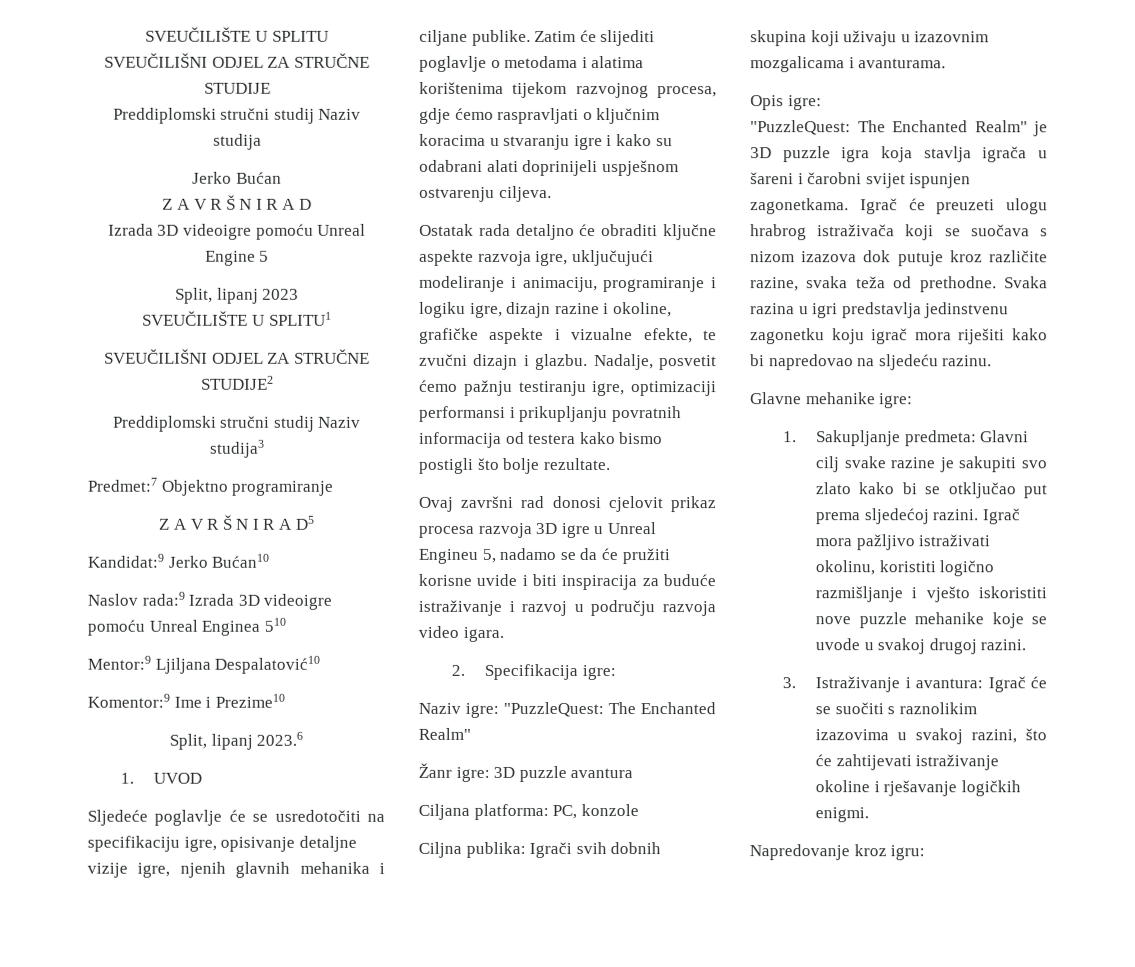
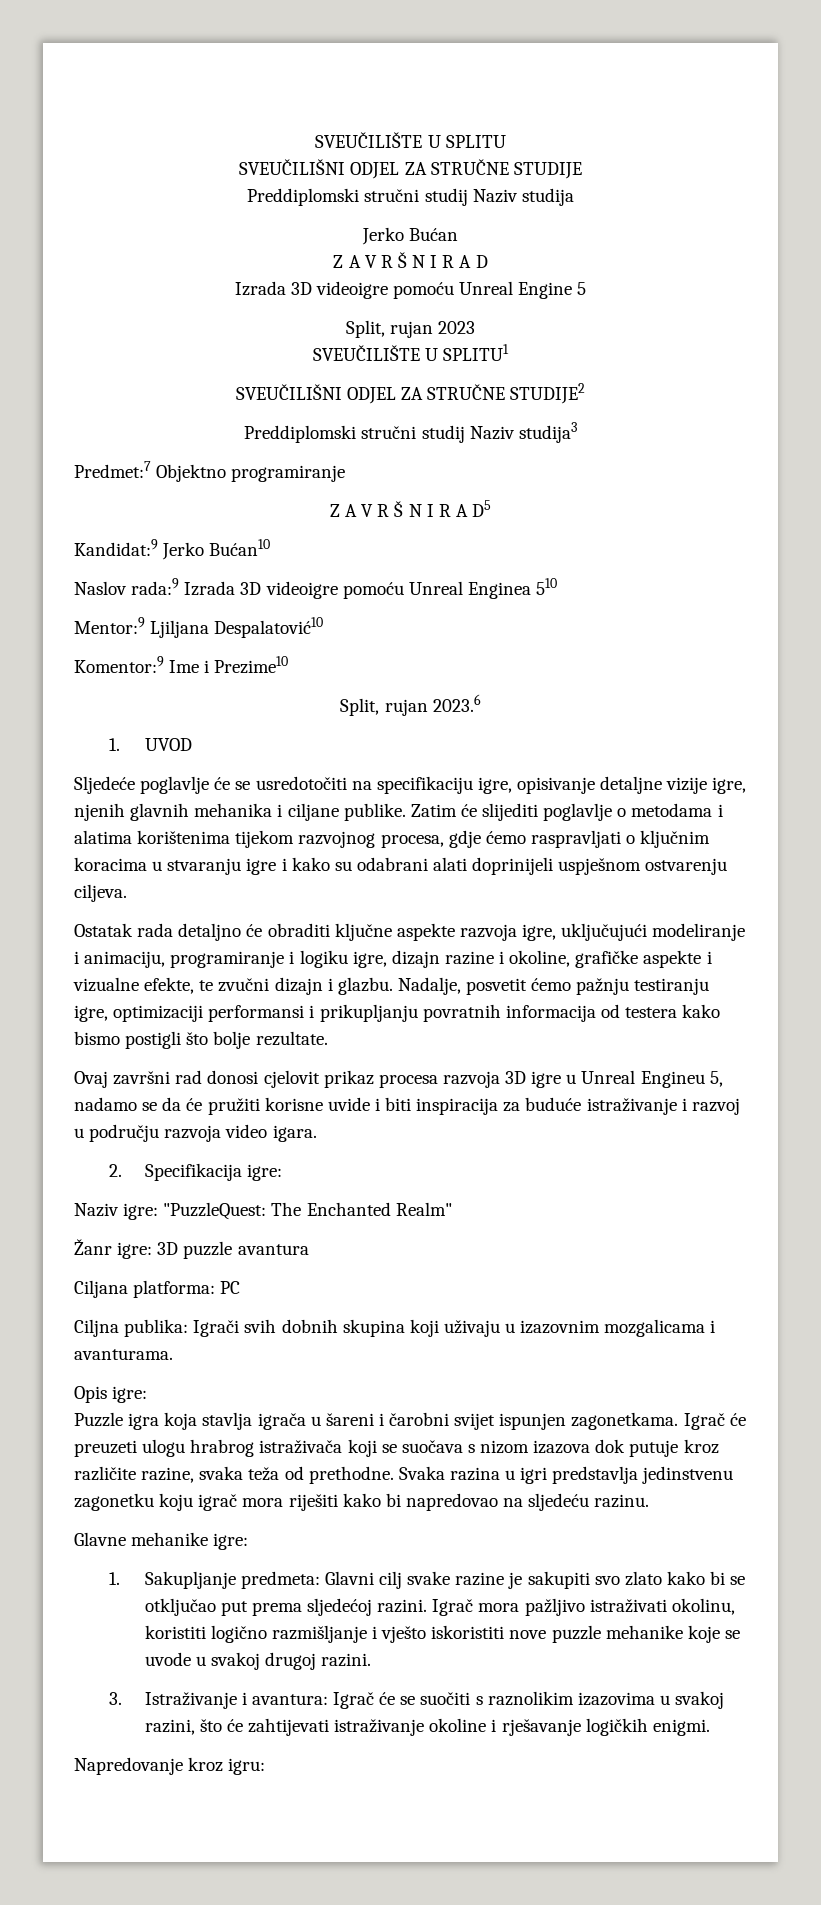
- Split, lipanj 2023
+ Split, rujan 2023
- Split, lipanj 2023.6
+ Split, rujan 2023.6
- Ciljana platforma: PC, konzole
+ Ciljana platforma: PC
- "PuzzleQuest: The Enchanted Realm" je 3D puzzle igra koja stavlja igrača u šareni i čarobni svijet ispunjen zagonetkama.
+ Puzzle igra koja stavlja igrača u šareni i čarobni svijet ispunjen zagonetkama.

